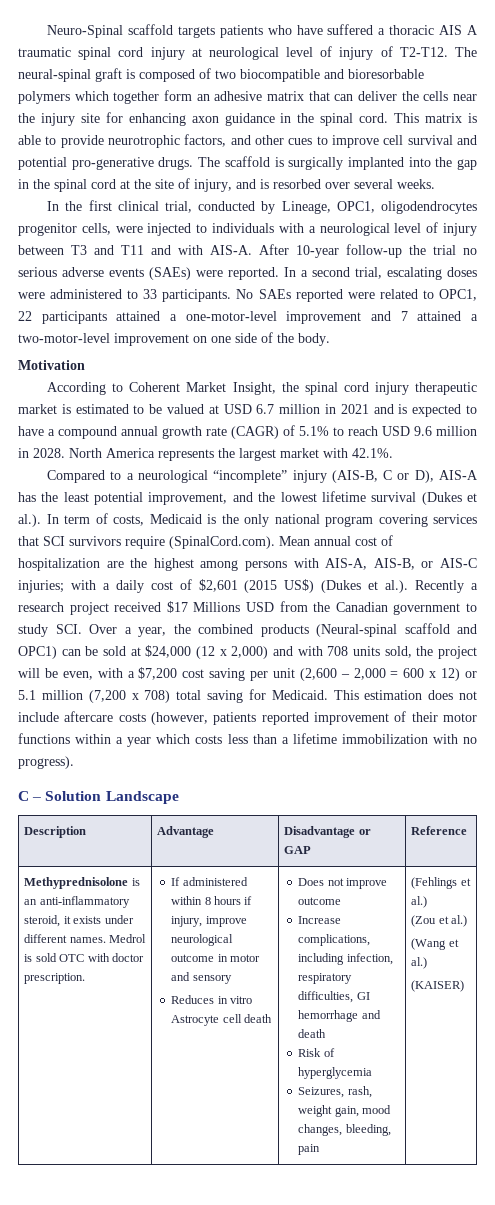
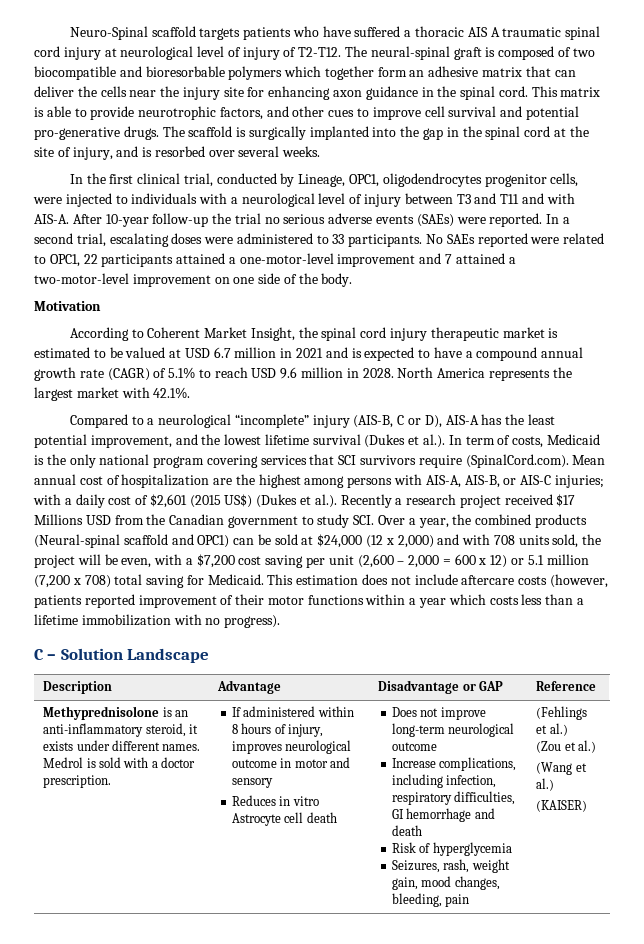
- Medrol is sold OTC with doctor prescription.
+ Medrol is sold with a doctor prescription.
- If administered within 8 hours if injury, improve neurological outcome in motor and sensory
+ If administered within 8 hours of injury, improves neurological outcome in motor and sensory
- Does not improve outcome
+ Does not improve long-term neurological outcome

